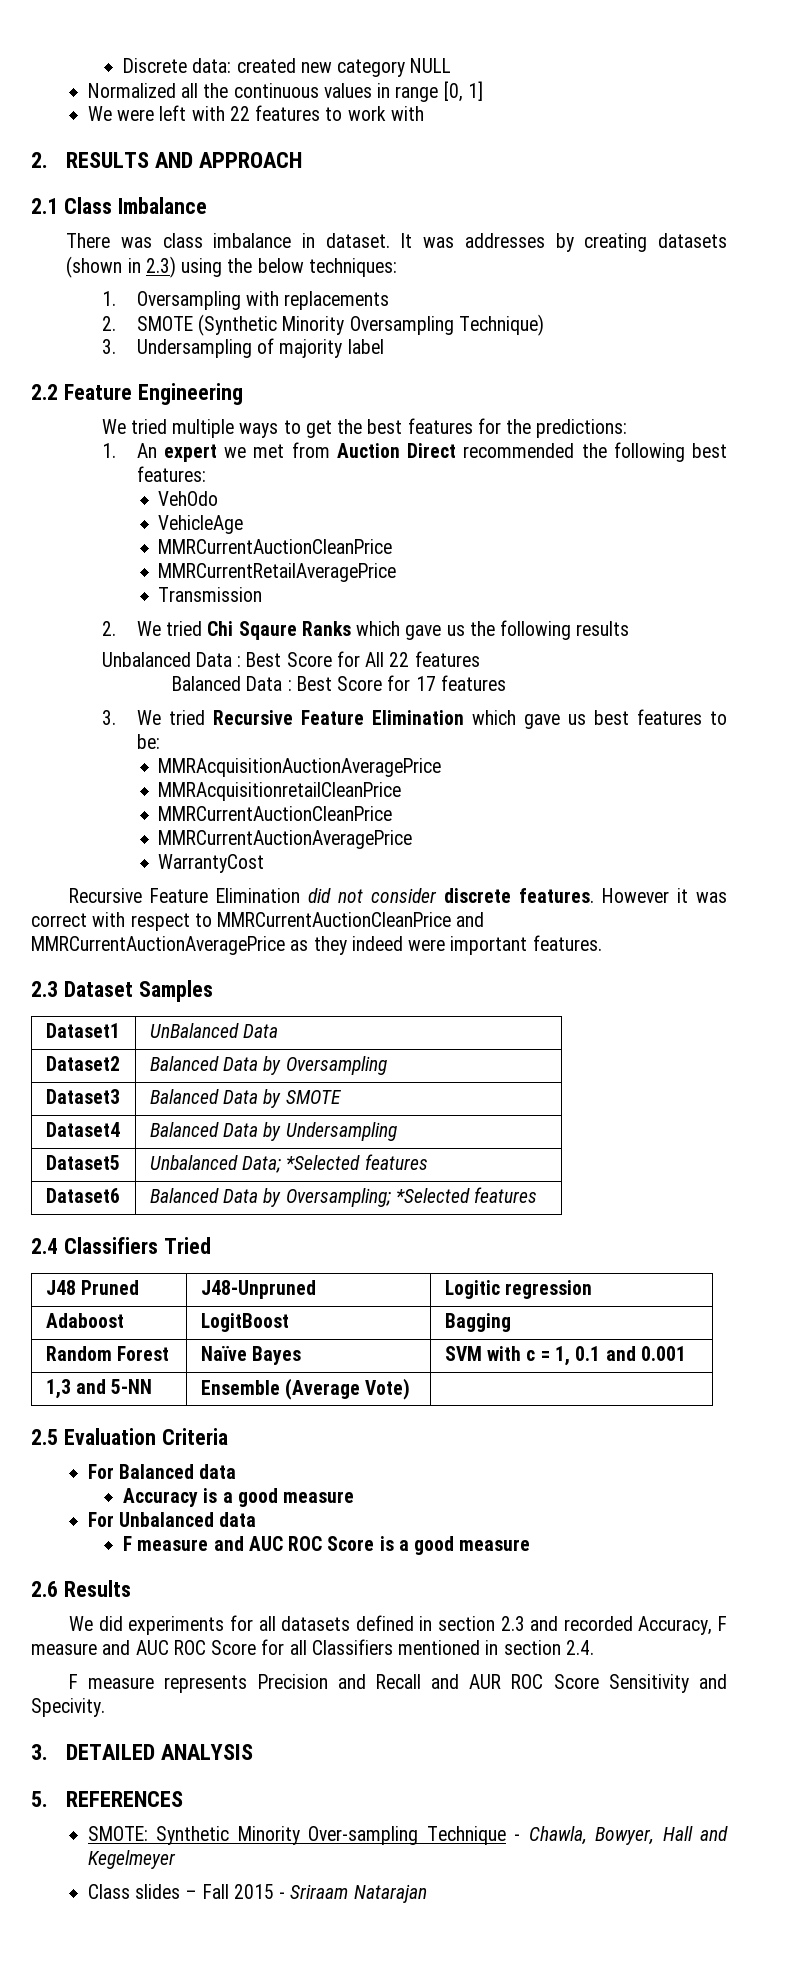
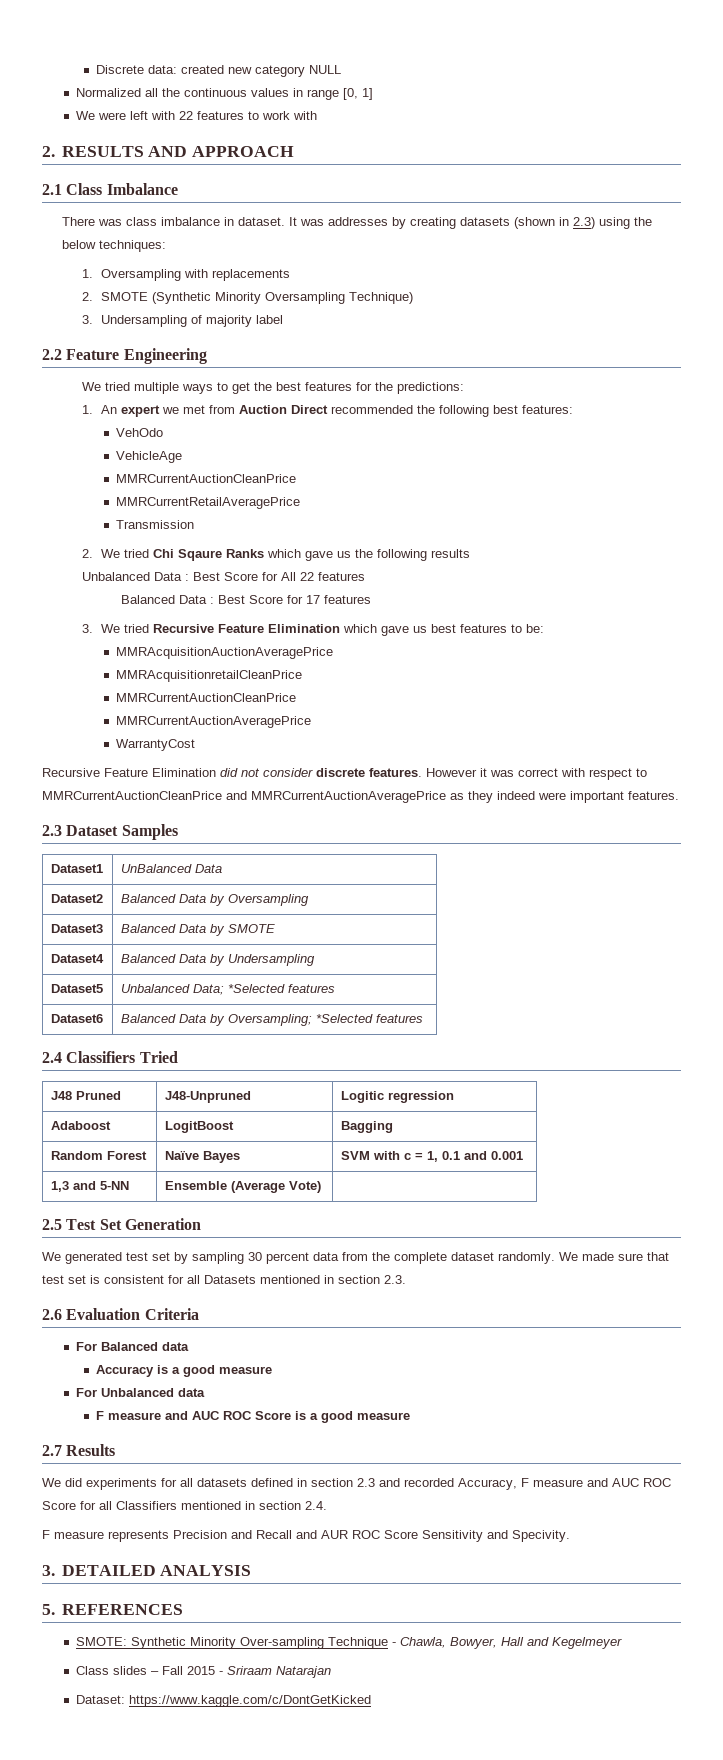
- 2.5 Evaluation Criteria
+ 2.5 Test Set Generation
+ We generated test set by sampling 30 percent data from the complete dataset randomly. We made sure that test set is consistent for all Datasets mentioned in section 2.3.
+ 2.6 Evaluation Criteria
- 2.6 Results
+ 2.7 Results
+ Dataset: https://www.kaggle.com/c/DontGetKicked

